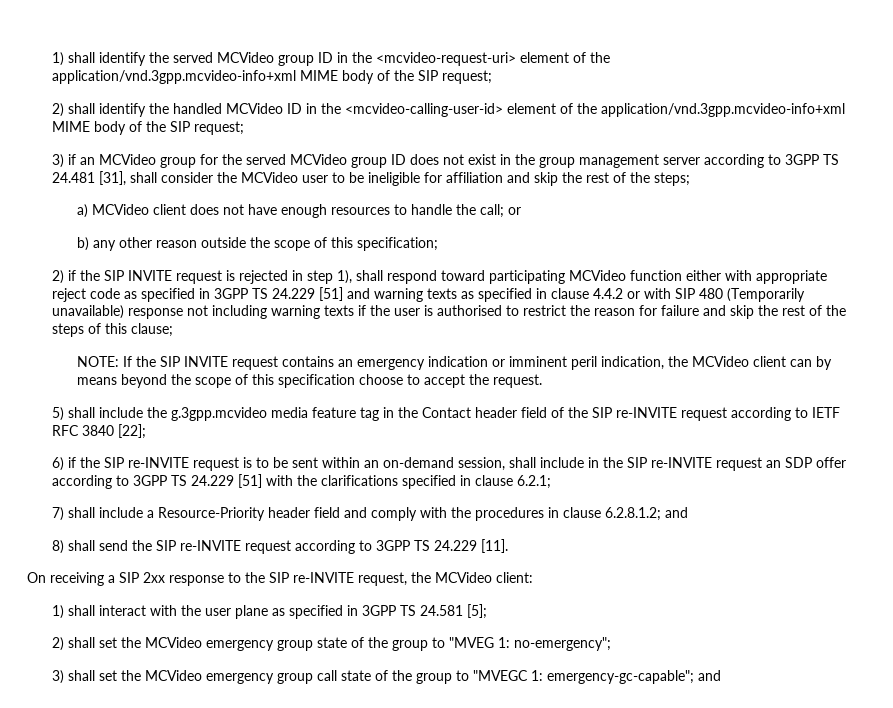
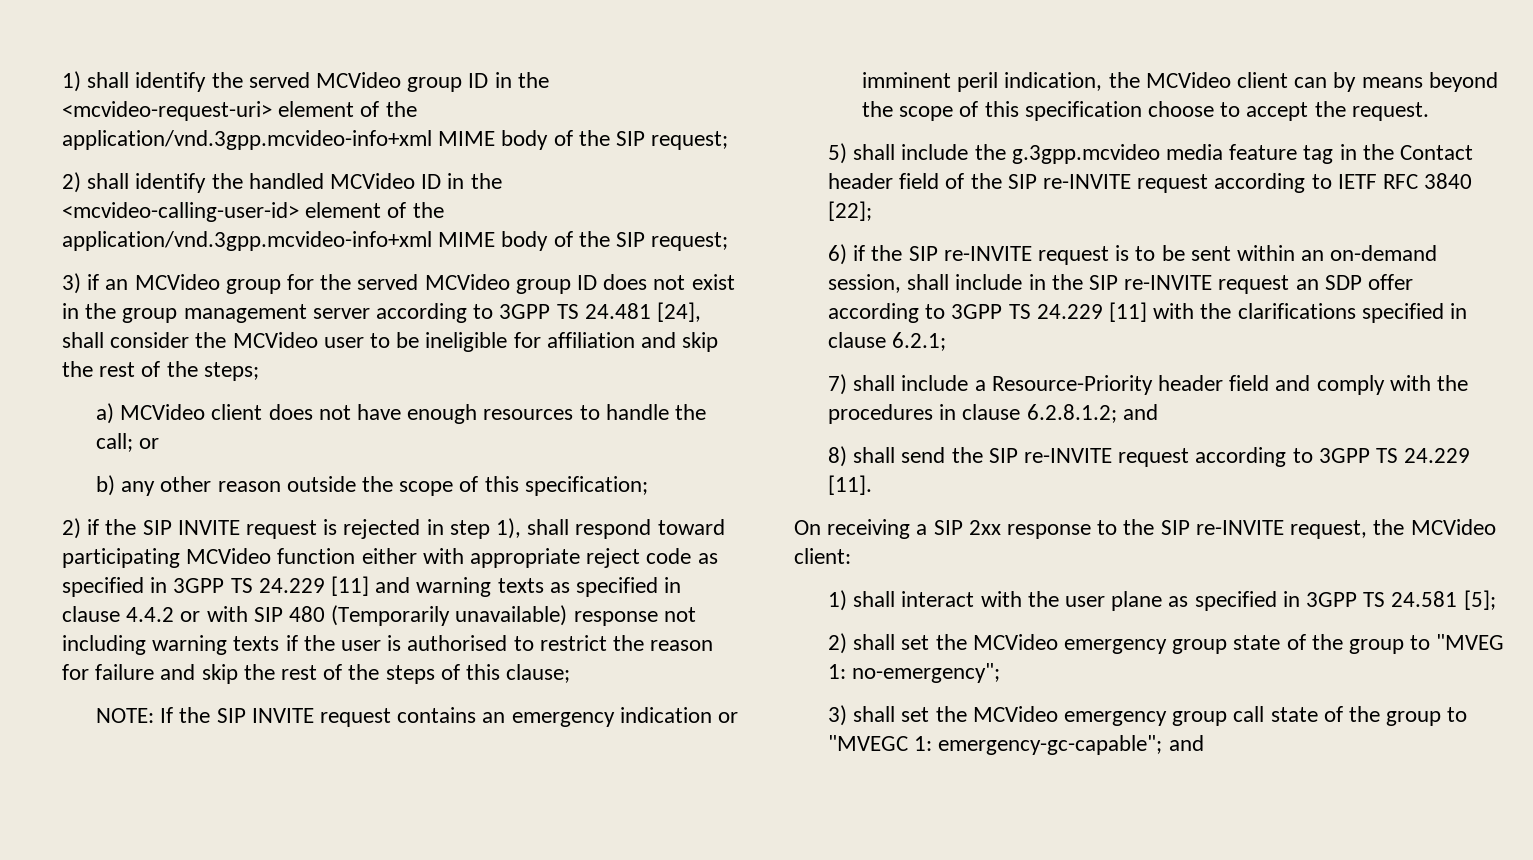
- 3) if an MCVideo group for the served MCVideo group ID does not exist in the group management server according to 3GPP TS 24.481 [31], shall consider the MCVideo user to be ineligible for affiliation and skip the rest of the steps;
+ 3) if an MCVideo group for the served MCVideo group ID does not exist in the group management server according to 3GPP TS 24.481 [24], shall consider the MCVideo user to be ineligible for affiliation and skip the rest of the steps;
- 2) if the SIP INVITE request is rejected in step 1), shall respond toward participating MCVideo function either with appropriate reject code as specified in 3GPP TS 24.229 [51] and warning texts as specified in clause 4.4.2 or with SIP 480 (Temporarily unavailable) response not including warning texts if the user is authorised to restrict the reason for failure and skip the rest of the steps of this clause;
+ 2) if the SIP INVITE request is rejected in step 1), shall respond toward participating MCVideo function either with appropriate reject code as specified in 3GPP TS 24.229 [11] and warning texts as specified in clause 4.4.2 or with SIP 480 (Temporarily unavailable) response not including warning texts if the user is authorised to restrict the reason for failure and skip the rest of the steps of this clause;
- 6) if the SIP re-INVITE request is to be sent within an on-demand session, shall include in the SIP re-INVITE request an SDP offer according to 3GPP TS 24.229 [51] with the clarifications specified in clause 6.2.1;
+ 6) if the SIP re-INVITE request is to be sent within an on-demand session, shall include in the SIP re-INVITE request an SDP offer according to 3GPP TS 24.229 [11] with the clarifications specified in clause 6.2.1;

